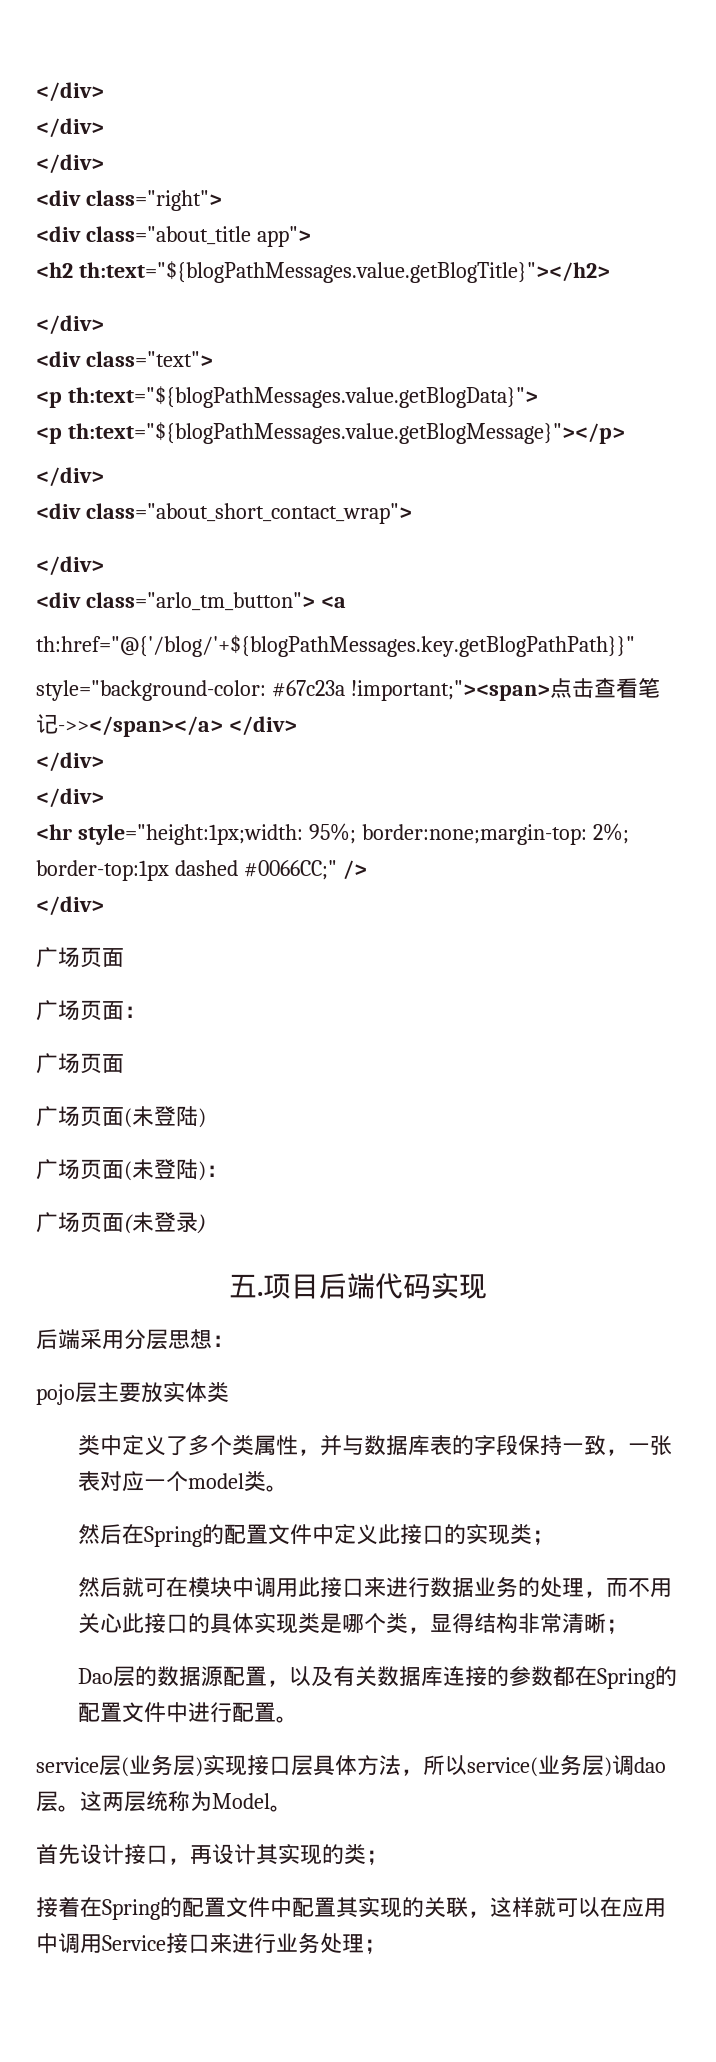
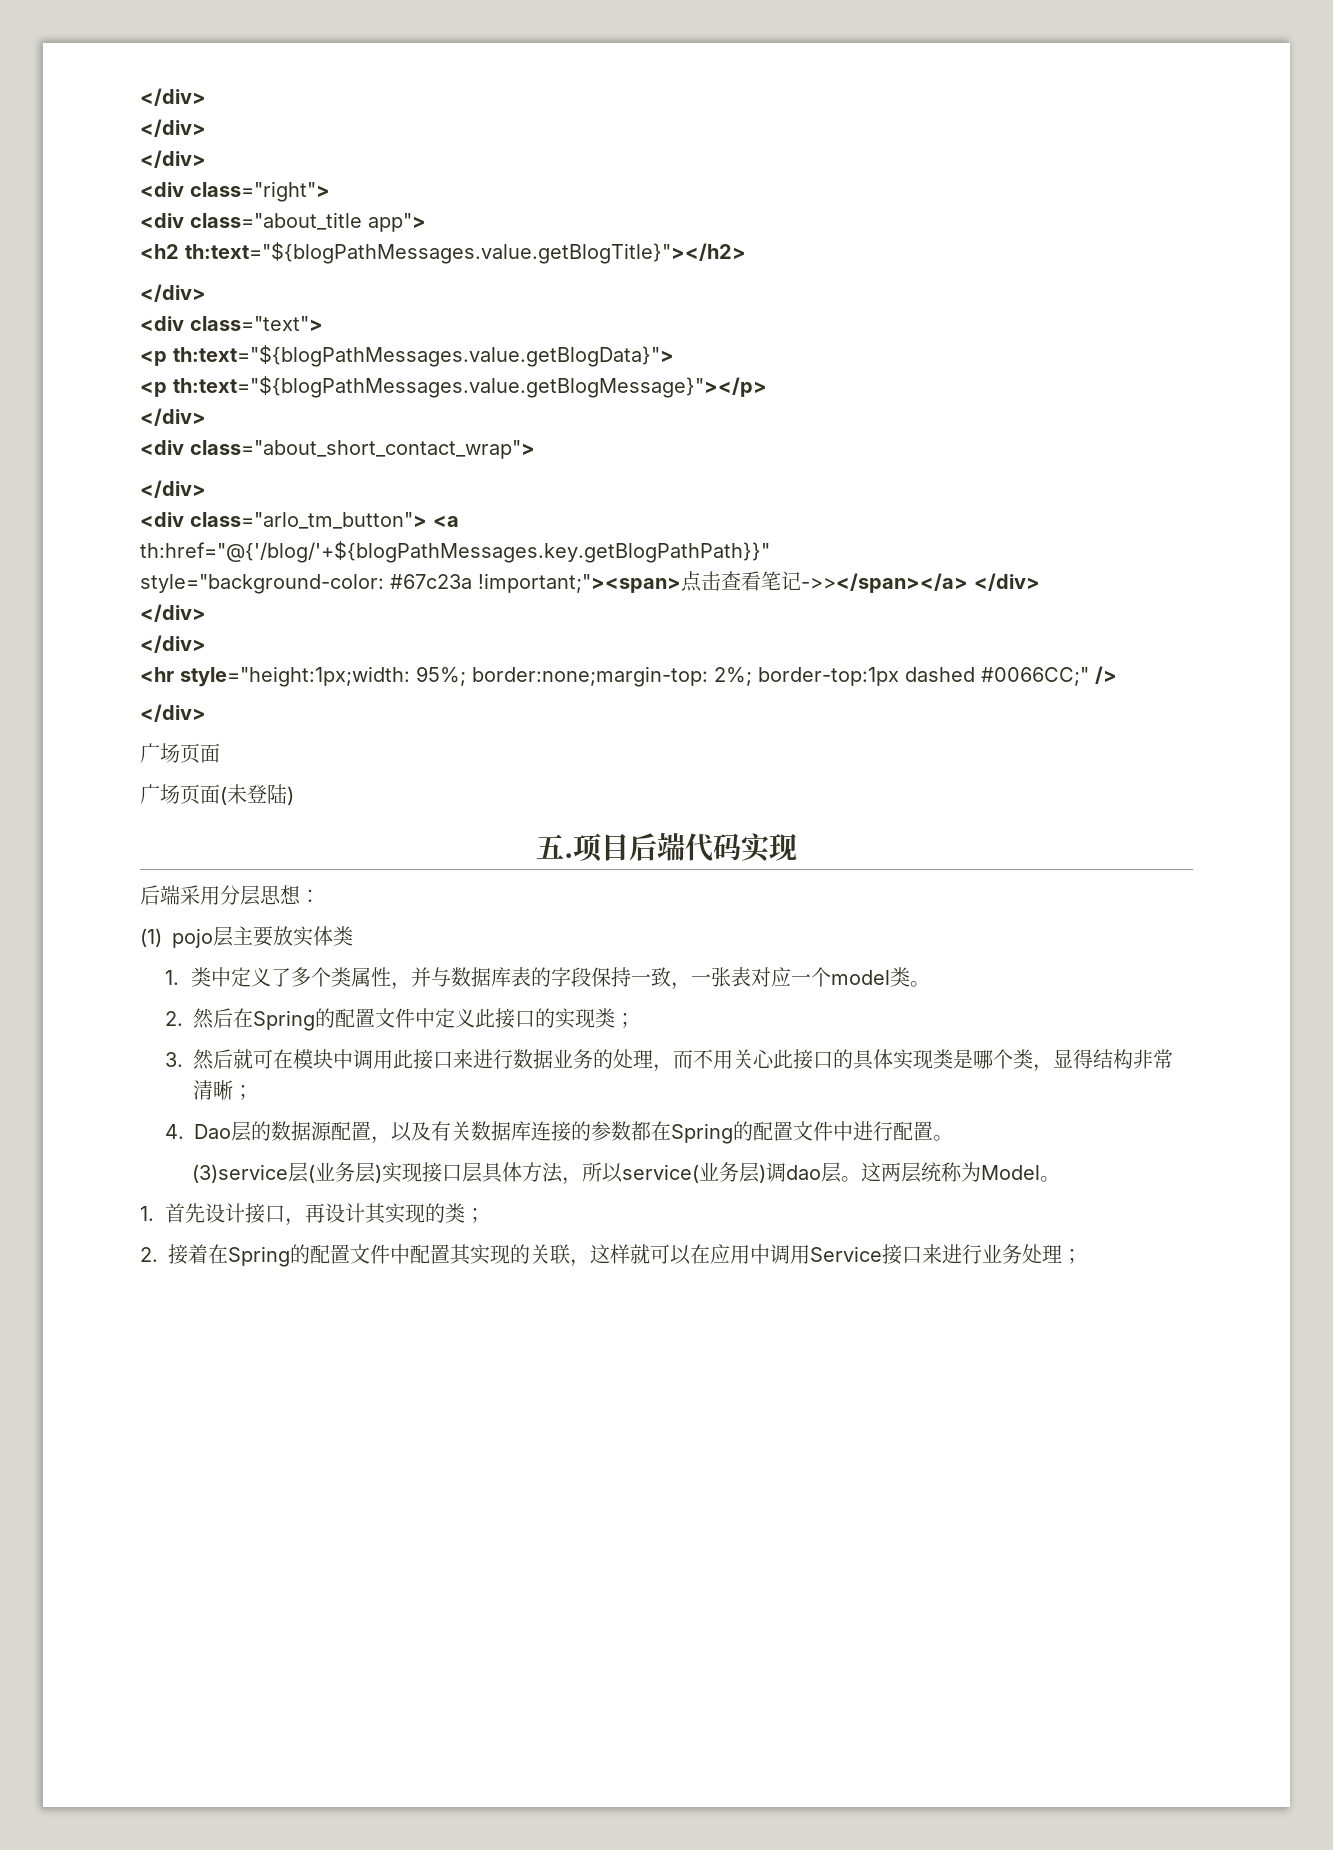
- 广场页面：
- 广场页面
  广场页面(未登陆)
- 广场页面(未登陆)：
- 广场页面(未登录)
- pojo层主要放实体类
+ (1) pojo层主要放实体类
- 类中定义了多个类属性，并与数据库表的字段保持一致，一张表对应一个model类。
+ 1.类中定义了多个类属性，并与数据库表的字段保持一致，一张表对应一个model类。
- 然后在Spring的配置文件中定义此接口的实现类；
+ 2.然后在Spring的配置文件中定义此接口的实现类；
- 然后就可在模块中调用此接口来进行数据业务的处理，而不用关心此接口的具体实现类是哪个类，显得结构非常清晰；
+ 3.然后就可在模块中调用此接口来进行数据业务的处理，而不用关心此接口的具体实现类是哪个类，显得结构非常清晰；
- Dao层的数据源配置，以及有关数据库连接的参数都在Spring的配置文件中进行配置。
+ 4. Dao层的数据源配置，以及有关数据库连接的参数都在Spring的配置文件中进行配置。
- service层(业务层)实现接口层具体方法，所以service(业务层)调dao层。
+ (3)service层(业务层)实现接口层具体方法，所以service(业务层)调dao层。
- 首先设计接口，再设计其实现的类；
+ 1.首先设计接口，再设计其实现的类；
- 接着在Spring的配置文件中配置其实现的关联，这样就可以在应用中调用Service接口来进行业务处理；
+ 2.接着在Spring的配置文件中配置其实现的关联，这样就可以在应用中调用Service接口来进行业务处理；

